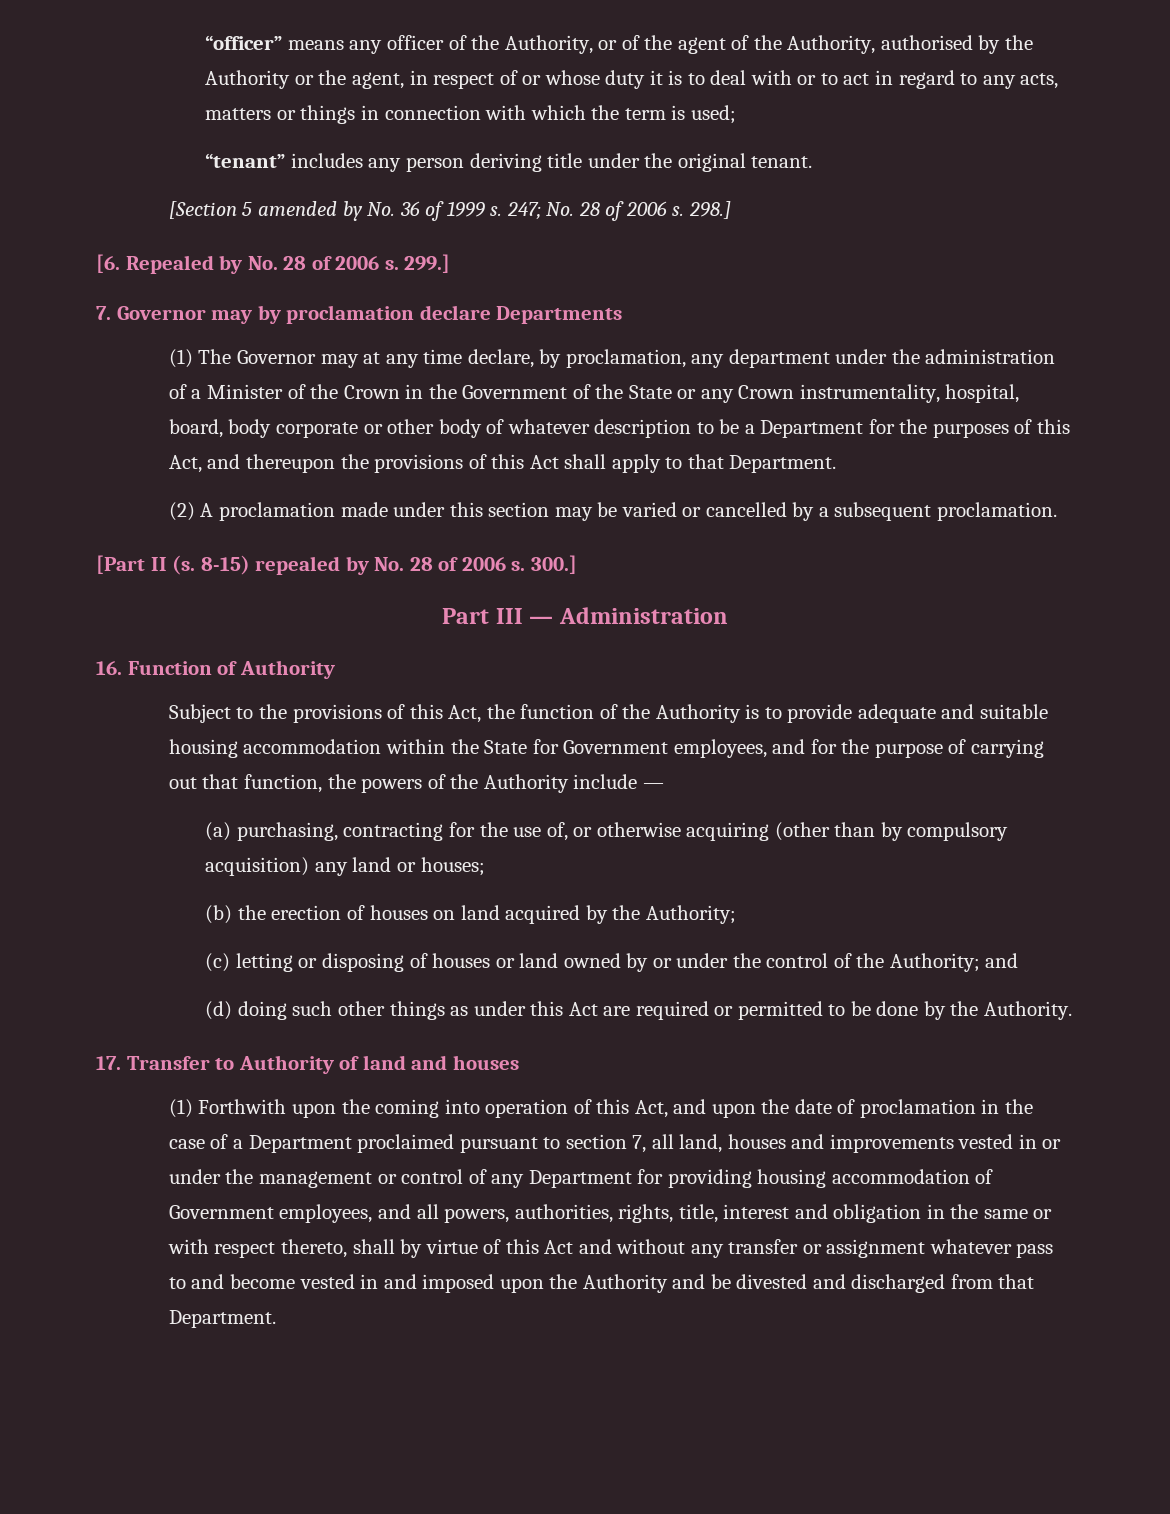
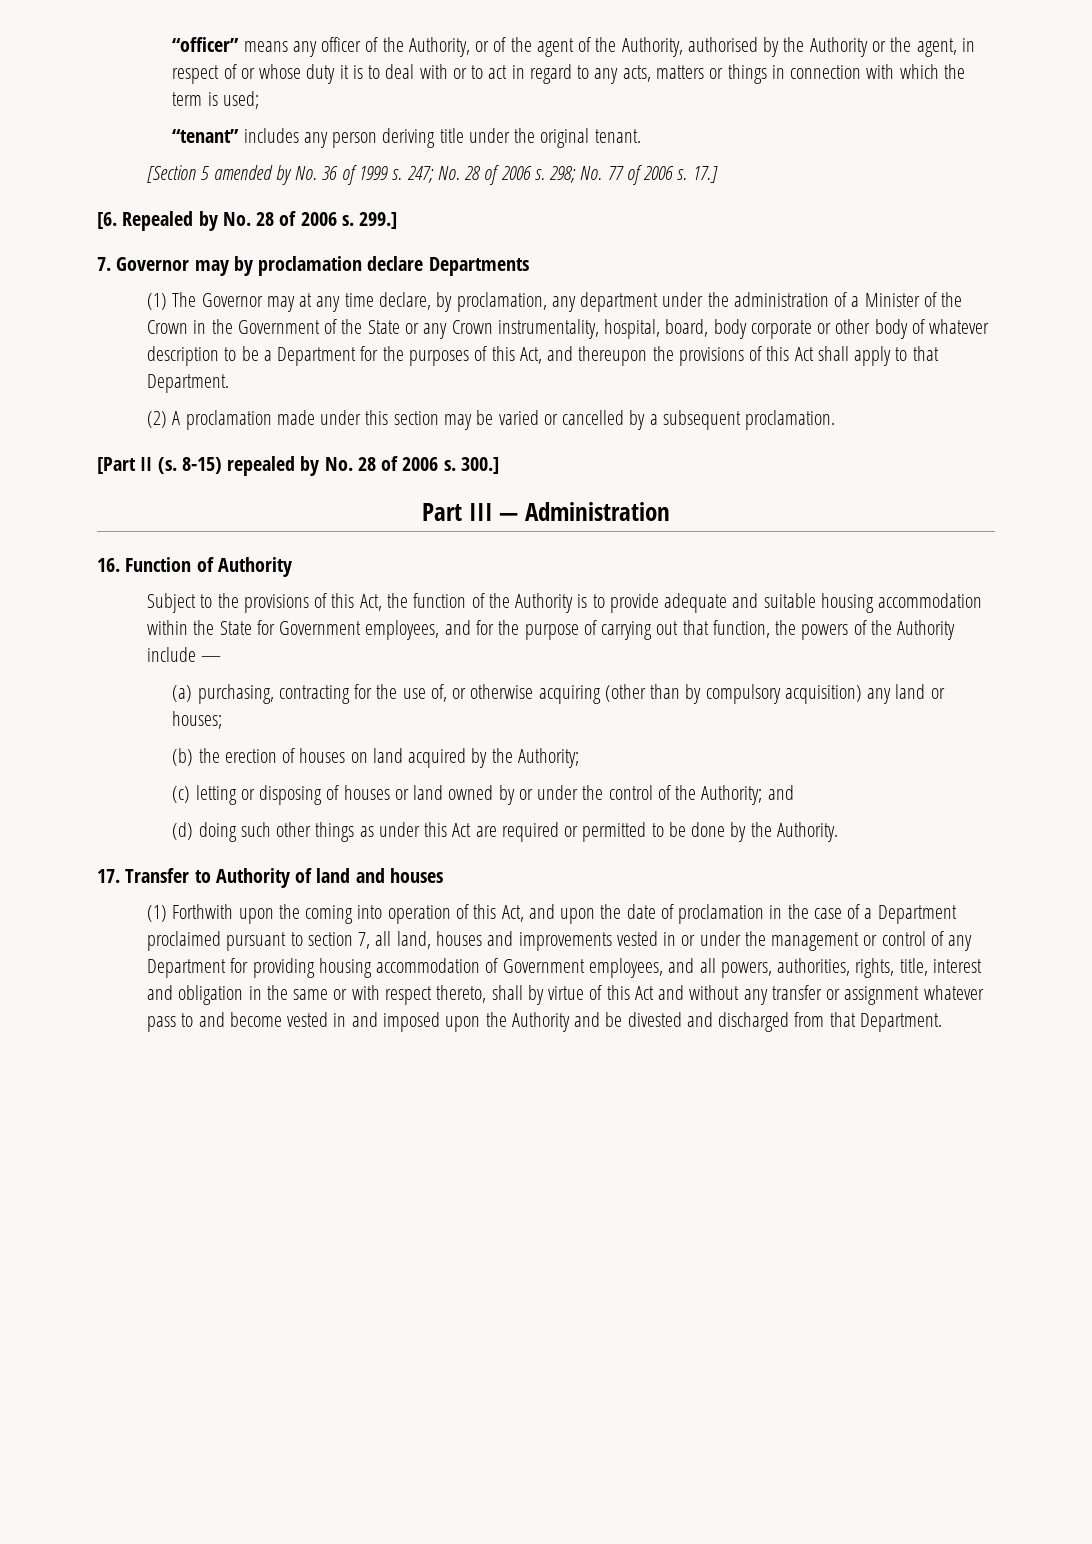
- 298.]
+ 298; No. 77 of 2006 s. 17.]

